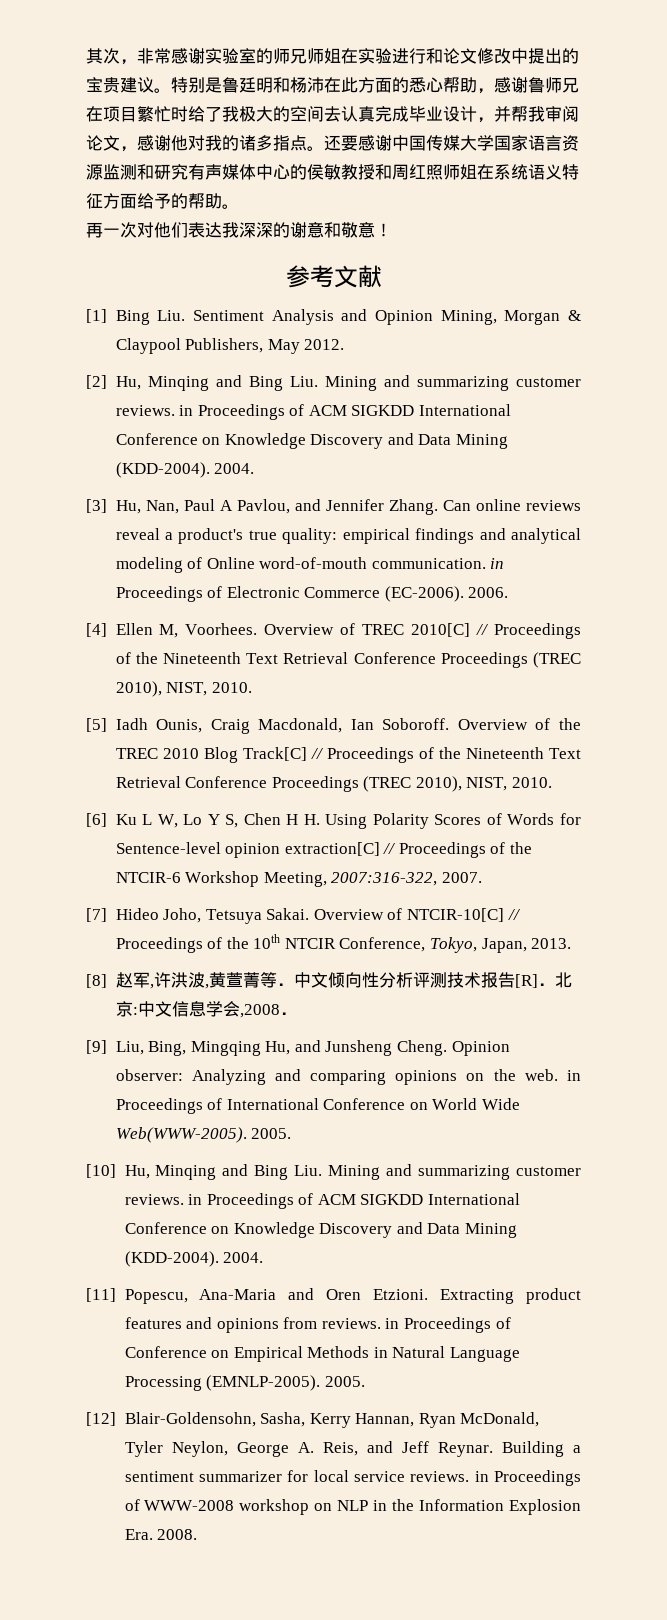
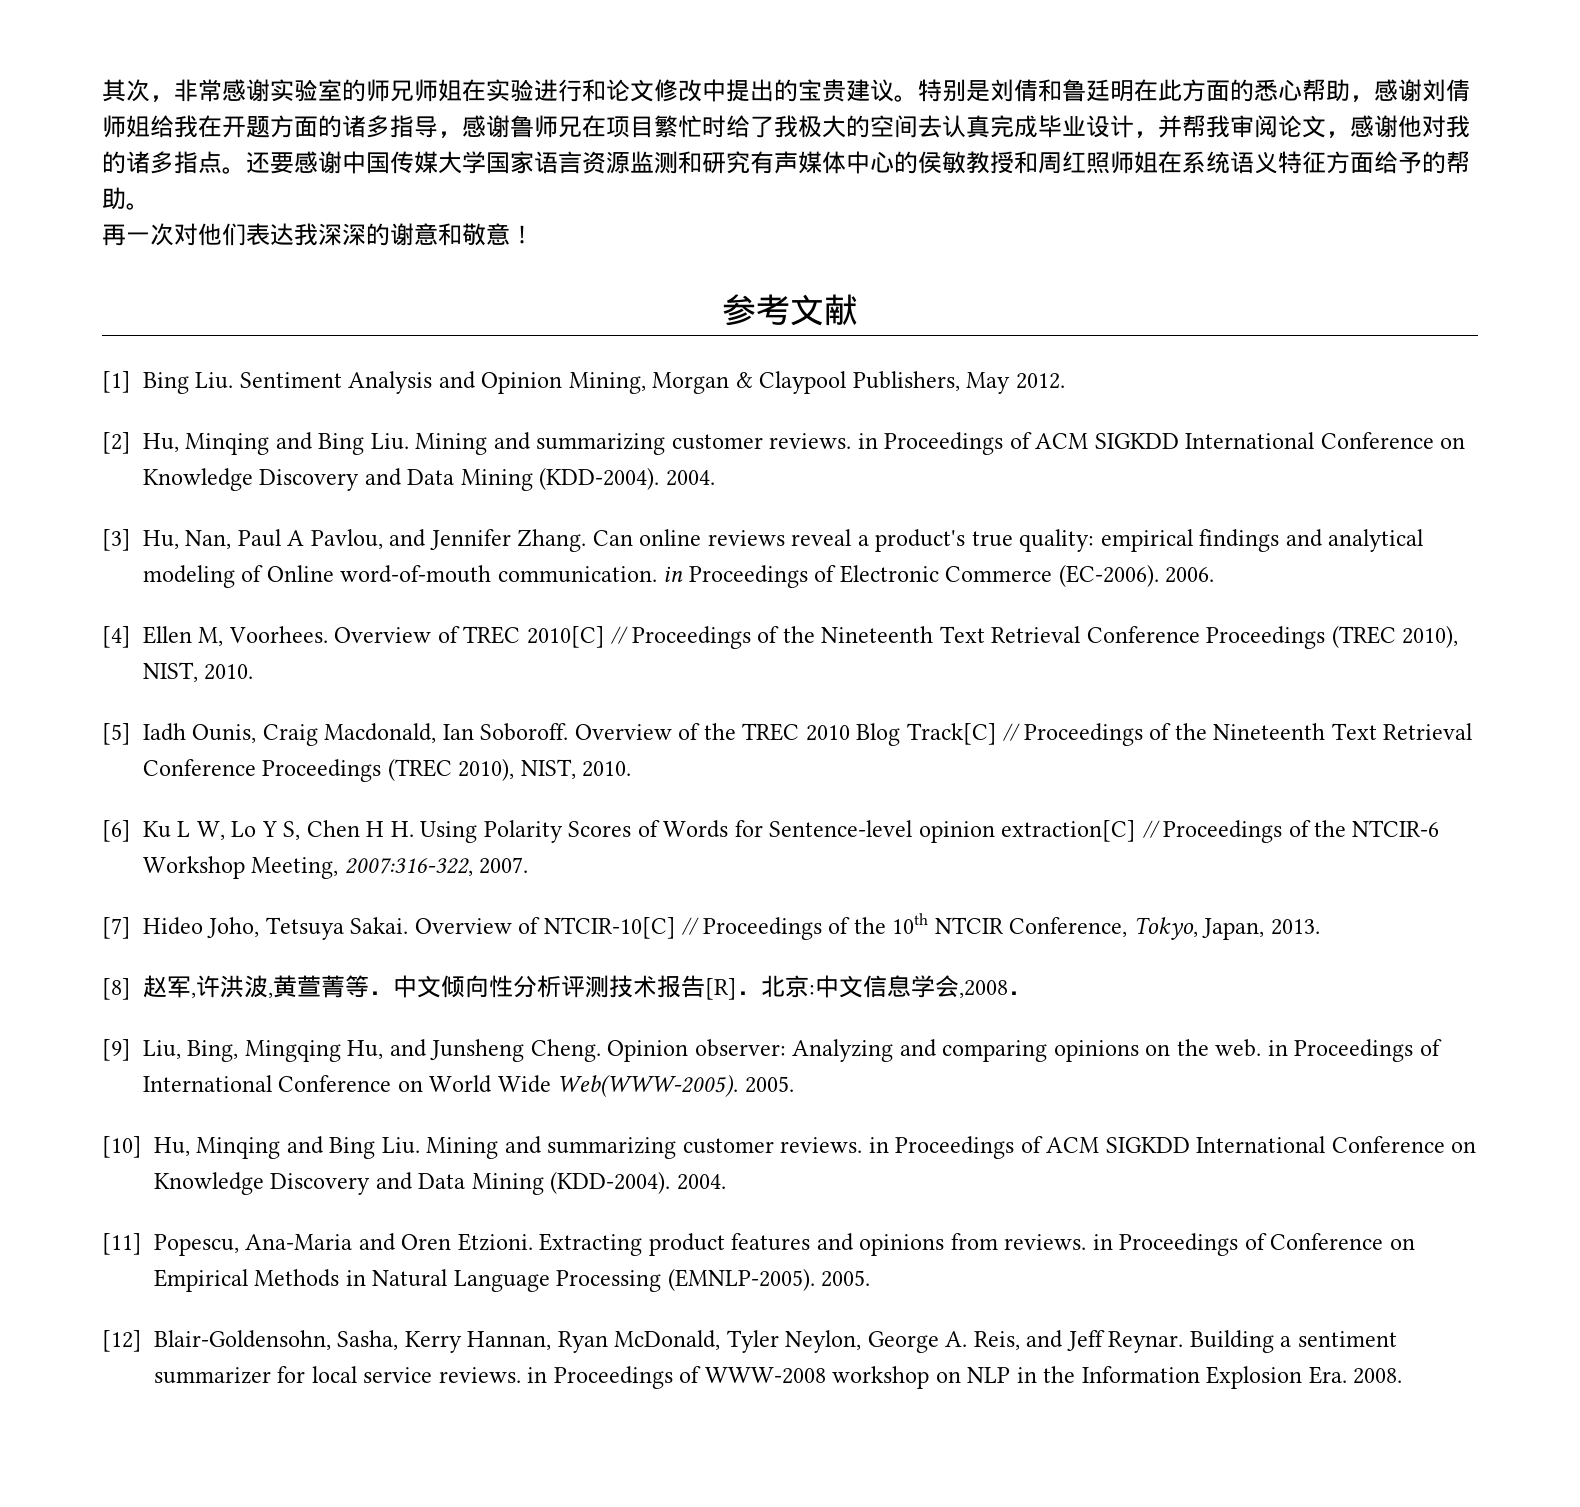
- 特别是鲁廷明和杨沛在此方面的悉心帮助，感谢鲁师兄在项目繁忙时给了我极大的空间去认真完成毕业设计，并帮我审阅论文，感谢他对我的诸多指点。
+ 特别是刘倩和鲁廷明在此方面的悉心帮助，感谢刘倩师姐给我在开题方面的诸多指导，感谢鲁师兄在项目繁忙时给了我极大的空间去认真完成毕业设计，并帮我审阅论文，感谢他对我的诸多指点。

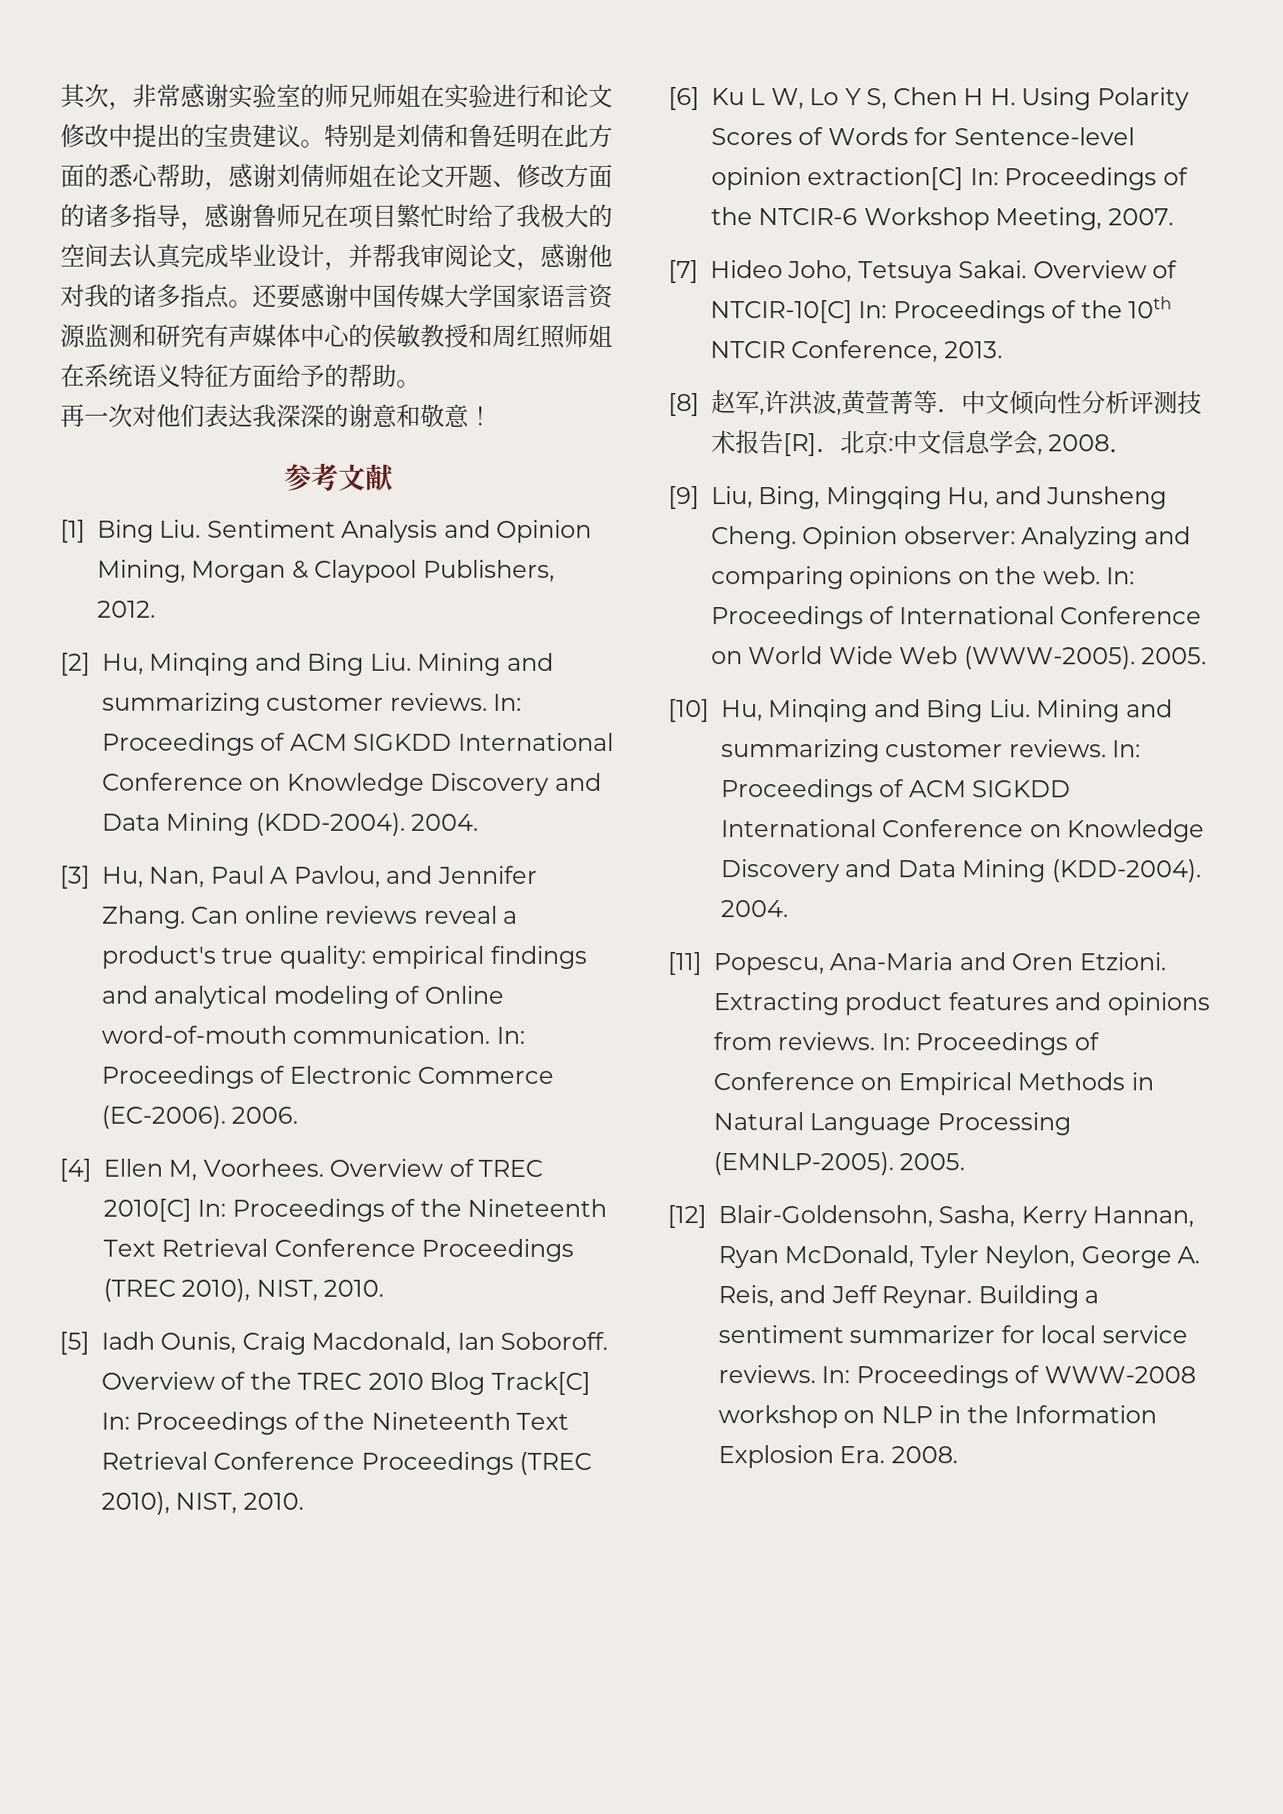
- 特别是刘倩和鲁廷明在此方面的悉心帮助，感谢刘倩师姐给我在开题方面的诸多指导，感谢鲁师兄在项目繁忙时给了我极大的空间去认真完成毕业设计，并帮我审阅论文，感谢他对我的诸多指点。
+ 特别是刘倩和鲁廷明在此方面的悉心帮助，感谢刘倩师姐在论文开题、修改方面的诸多指导，感谢鲁师兄在项目繁忙时给了我极大的空间去认真完成毕业设计，并帮我审阅论文，感谢他对我的诸多指点。
- [1] Bing Liu. Sentiment Analysis and Opinion Mining, Morgan & Claypool Publishers, May 2012.
+ [1] Bing Liu. Sentiment Analysis and Opinion Mining, Morgan & Claypool Publishers, 2012.
- [2] Hu, Minqing and Bing Liu. Mining and summarizing customer reviews. in Proceedings of ACM SIGKDD International Conference on Knowledge Discovery and Data Mining (KDD-2004).
+ [2] Hu, Minqing and Bing Liu. Mining and summarizing customer reviews. In: Proceedings of ACM SIGKDD International Conference on Knowledge Discovery and Data Mining (KDD-2004).
- Can online reviews reveal a product's true quality: empirical findings and analytical modeling of Online word-of-mouth communication. in Proceedings of Electronic Commerce (EC-2006).
+ Can online reviews reveal a product's true quality: empirical findings and analytical modeling of Online word-of-mouth communication. In: Proceedings of Electronic Commerce (EC-2006).
- Overview of TREC 2010[C] // Proceedings of the Nineteenth Text Retrieval Conference Proceedings (TREC 2010), NIST, 2010.
+ Overview of TREC 2010[C] In: Proceedings of the Nineteenth Text Retrieval Conference Proceedings (TREC 2010), NIST, 2010.
- Overview of the TREC 2010 Blog Track[C] // Proceedings of the Nineteenth Text Retrieval Conference Proceedings (TREC 2010), NIST, 2010.
+ Overview of the TREC 2010 Blog Track[C] In: Proceedings of the Nineteenth Text Retrieval Conference Proceedings (TREC 2010), NIST, 2010.
- [6] Ku L W, Lo Y S, Chen H H. Using Polarity Scores of Words for Sentence-level opinion extraction[C] // Proceedings of the NTCIR-6 Workshop Meeting, 2007:316-322, 2007.
+ [6] Ku L W, Lo Y S, Chen H H. Using Polarity Scores of Words for Sentence-level opinion extraction[C] In: Proceedings of the NTCIR-6 Workshop Meeting, 2007.
- Overview of NTCIR-10[C] // Proceedings of the 10th NTCIR Conference, Tokyo, Japan, 2013.
+ Overview of NTCIR-10[C] In: Proceedings of the 10th NTCIR Conference, 2013.
- [8]赵军,许洪波,黄萱菁等．中文倾向性分析评测技术报告[R]．北京:中文信息学会,2008．
+ [8]赵军,许洪波,黄萱菁等．中文倾向性分析评测技术报告[R]．北京:中文信息学会, 2008．
- Opinion observer: Analyzing and comparing opinions on the web. in Proceedings of International Conference on World Wide Web(WWW-2005).
+ Opinion observer: Analyzing and comparing opinions on the web. In: Proceedings of International Conference on World Wide Web (WWW-2005).
- [10] Hu, Minqing and Bing Liu. Mining and summarizing customer reviews. in Proceedings of ACM SIGKDD International Conference on Knowledge Discovery and Data Mining (KDD-2004).
+ [10] Hu, Minqing and Bing Liu. Mining and summarizing customer reviews. In: Proceedings of ACM SIGKDD International Conference on Knowledge Discovery and Data Mining (KDD-2004).
- Extracting product features and opinions from reviews. in Proceedings of Conference on Empirical Methods in Natural Language Processing (EMNLP-2005).
+ Extracting product features and opinions from reviews. In: Proceedings of Conference on Empirical Methods in Natural Language Processing (EMNLP-2005).
- Building a sentiment summarizer for local service reviews. in Proceedings of WWW-2008 workshop on NLP in the Information Explosion Era. 2008.
+ Building a sentiment summarizer for local service reviews. In: Proceedings of WWW-2008 workshop on NLP in the Information Explosion Era. 2008.

